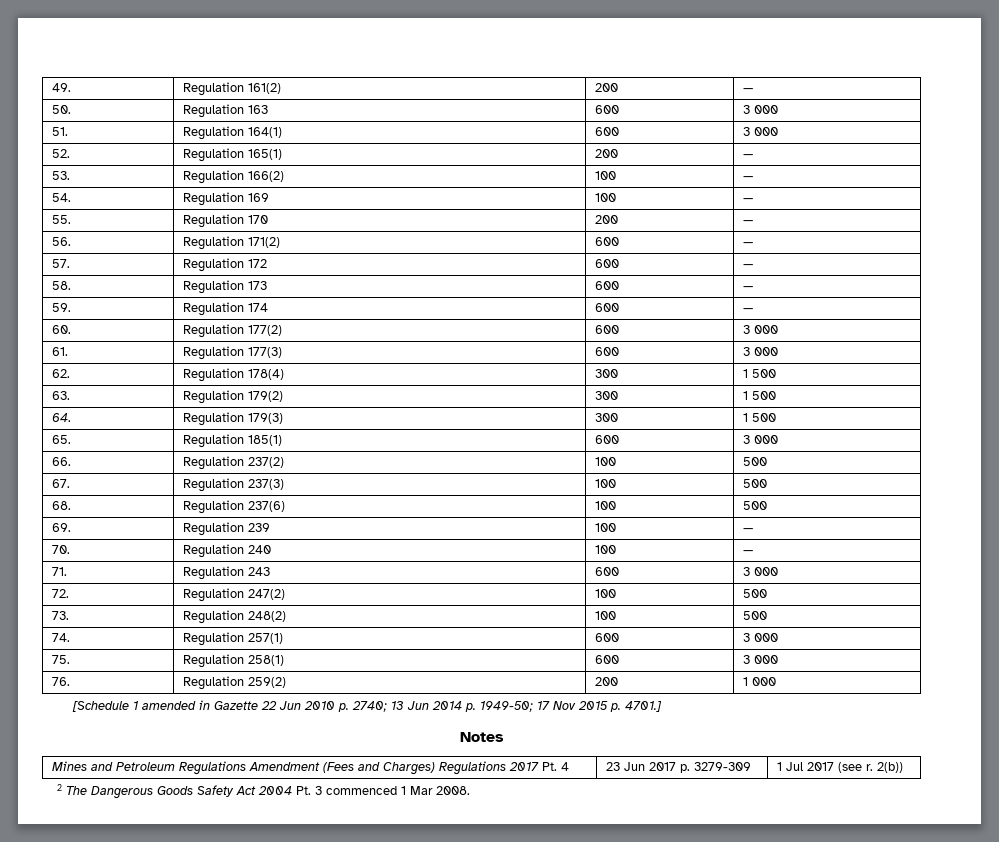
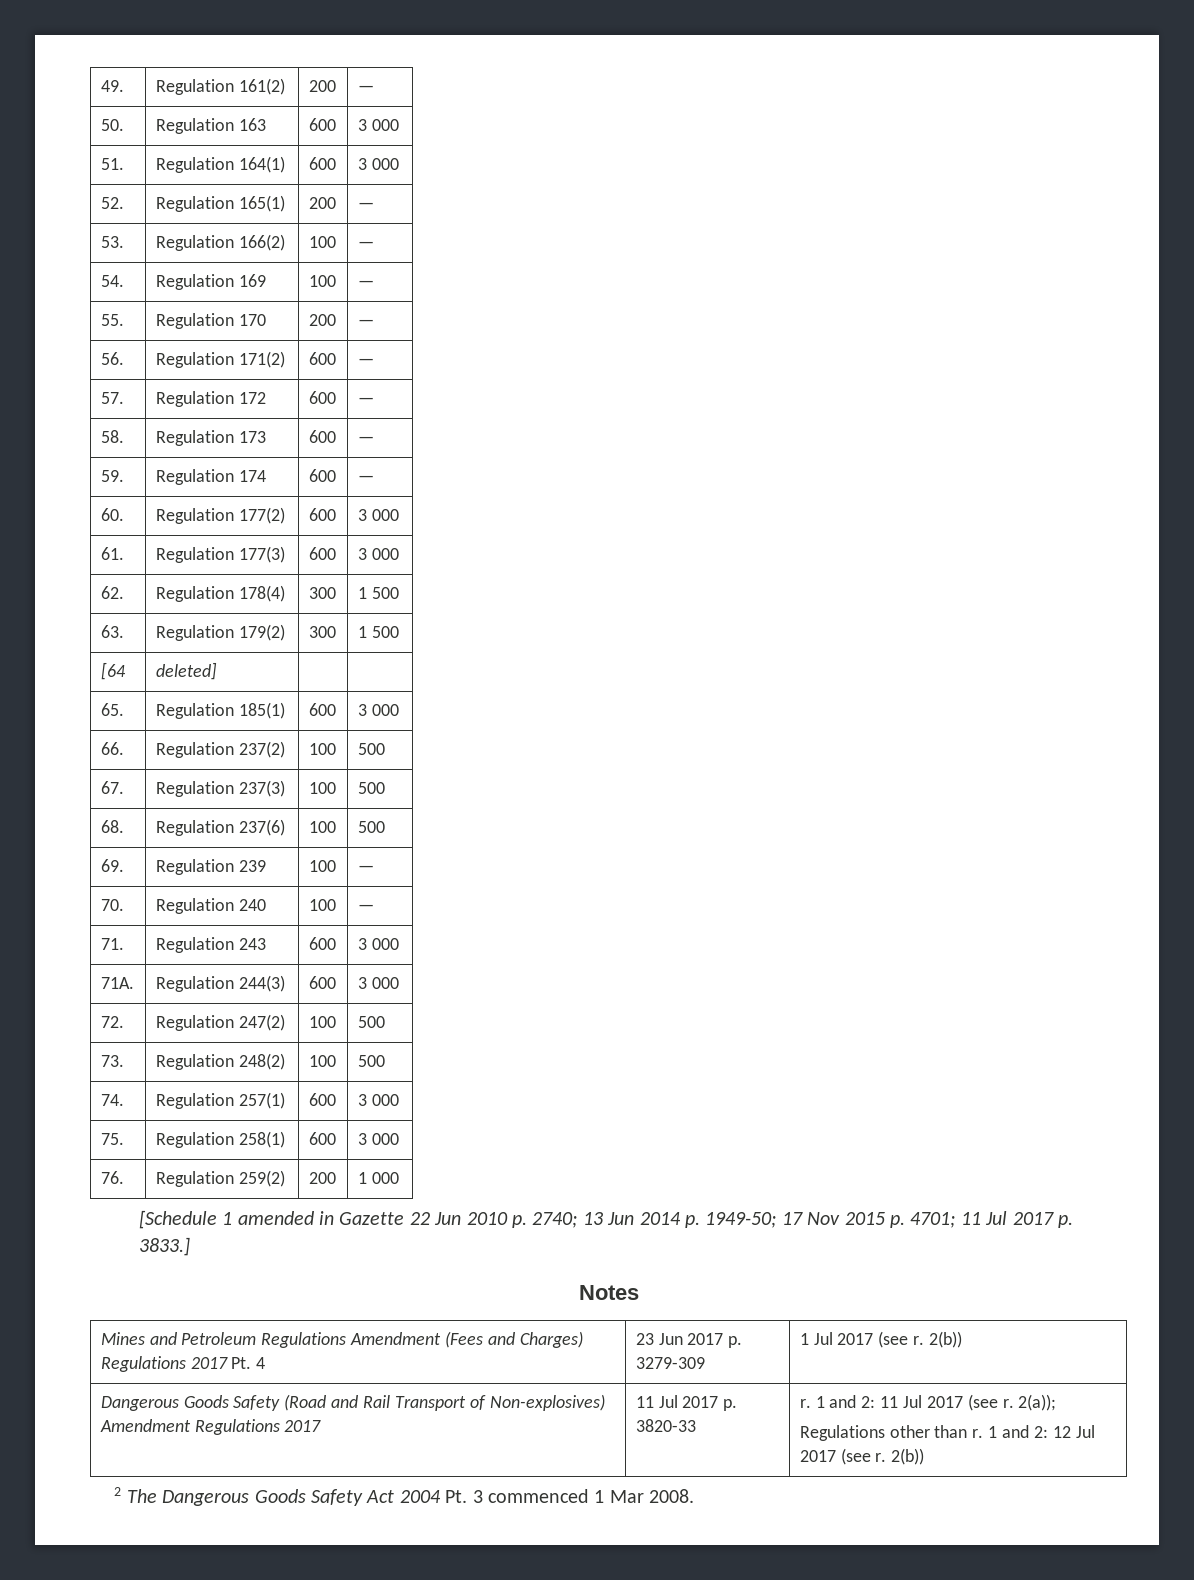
- 64. | Regulation 179(3) | 300 | 1 500
+ [64 | deleted] | |
+ 71A. | Regulation 244(3) | 600 | 3 000
- [Schedule 1 amended in Gazette 22 Jun 2010 p. 2740; 13 Jun 2014 p. 1949-50; 17 Nov 2015 p. 4701.]
+ [Schedule 1 amended in Gazette 22 Jun 2010 p. 2740; 13 Jun 2014 p. 1949-50; 17 Nov 2015 p. 4701; 11 Jul 2017 p. 3833.]
+ Dangerous Goods Safety (Road and Rail Transport of Non-explosives) Amendment Regulations 2017 | 11 Jul 2017 p. 3820-33 | r. 1 and 2: 11 Jul 2017 (see r. 2(a));
+ Regulations other than r. 1 and 2: 12 Jul 2017 (see r. 2(b))

